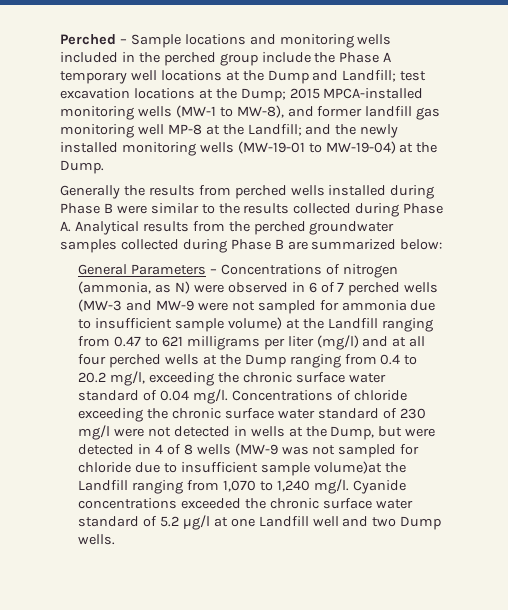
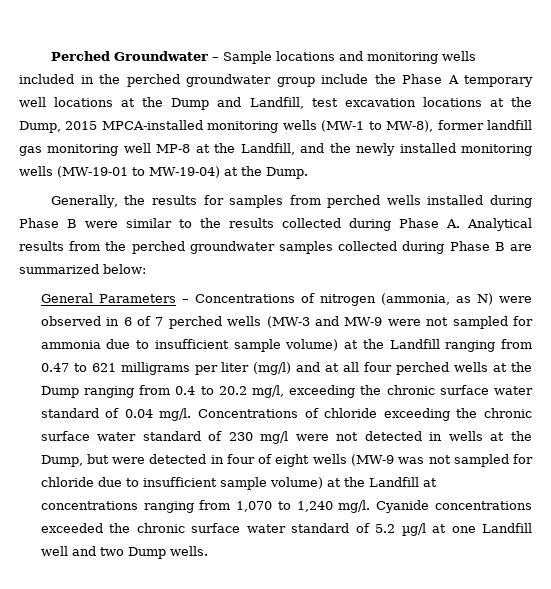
- Perched – Sample locations and monitoring wells included in the perched group include the Phase A temporary well locations at the Dump and Landfill; test excavation locations at the Dump; 2015 MPCA-installed monitoring wells (MW-1 to MW-8), and former landfill gas monitoring well MP-8 at the Landfill; and the newly installed monitoring wells (MW-19-01 to MW-19-04) at the Dump.
+ Perched Groundwater – Sample locations and monitoring wells included in the perched groundwater group include the Phase A temporary well locations at the Dump and Landfill, test excavation locations at the Dump, 2015 MPCA-installed monitoring wells (MW-1 to MW-8), former landfill gas monitoring well MP-8 at the Landfill, and the newly installed monitoring wells (MW-19-01 to MW-19-04) at the Dump.
- Generally the results from perched wells installed during Phase B were similar to the results collected during Phase A. Analytical results from the perched groundwater samples collected during Phase B are summarized below:
+ Generally, the results for samples from perched wells installed during Phase B were similar to the results collected during Phase A. Analytical results from the perched groundwater samples collected during Phase B are summarized below:
- Concentrations of chloride exceeding the chronic surface water standard of 230 mg/l were not detected in wells at the Dump, but were detected in 4 of 8 wells (MW-9 was not sampled for chloride due to insufficient sample volume)at the Landfill ranging from 1,070 to 1,240 mg/l.
+ Concentrations of chloride exceeding the chronic surface water standard of 230 mg/l were not detected in wells at the Dump, but were detected in four of eight wells (MW-9 was not sampled for chloride due to insufficient sample volume) at the Landfill at concentrations ranging from 1,070 to 1,240 mg/l.

